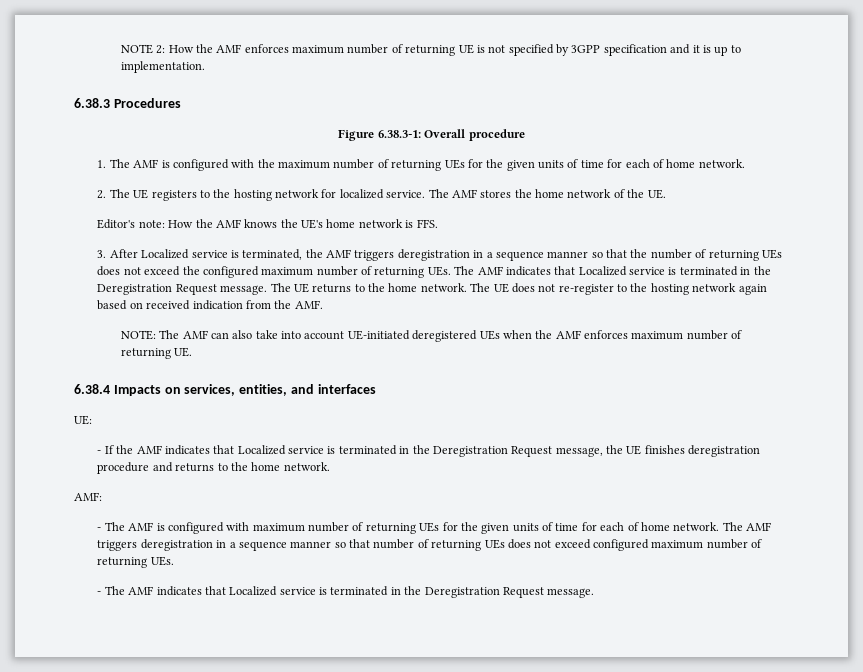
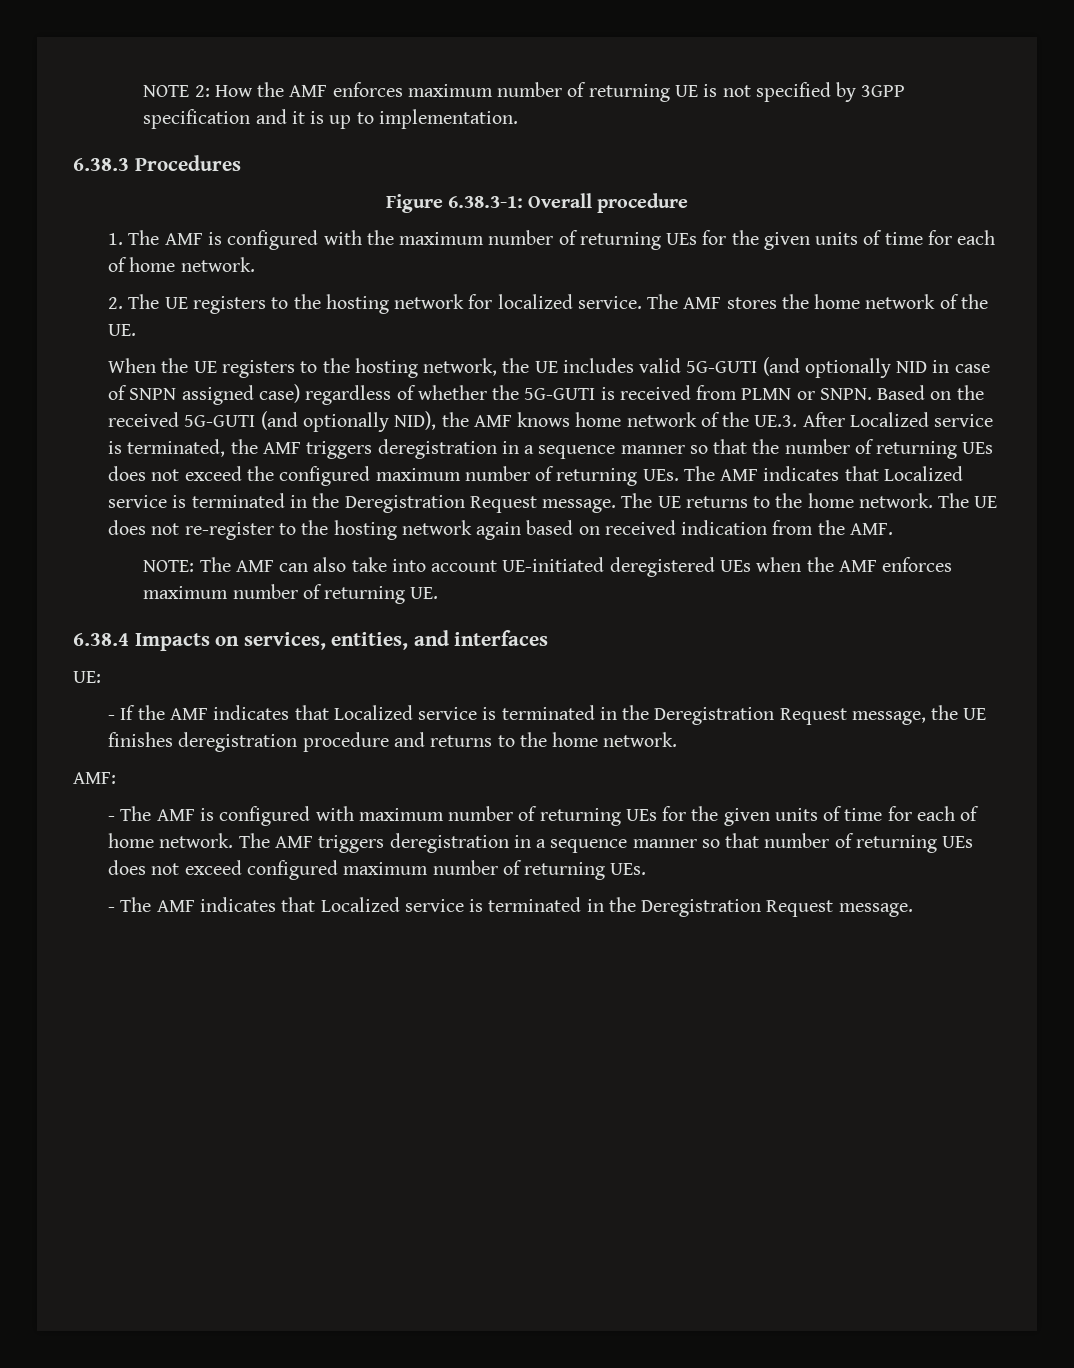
- Editor's note: How the AMF knows the UE's home network is FFS.
- 3. After Localized service is terminated, the AMF triggers deregistration in a sequence manner so that the number of returning UEs does not exceed the configured maximum number of returning UEs. The AMF indicates that Localized service is terminated in the Deregistration Request message.
+ When the UE registers to the hosting network, the UE includes valid 5G-GUTI (and optionally NID in case of SNPN assigned case) regardless of whether the 5G-GUTI is received from PLMN or SNPN. Based on the received 5G-GUTI (and optionally NID), the AMF knows home network of the UE.3. After Localized service is terminated, the AMF triggers deregistration in a sequence manner so that the number of returning UEs does not exceed the configured maximum number of returning UEs. The AMF indicates that Localized service is terminated in the Deregistration Request message.

